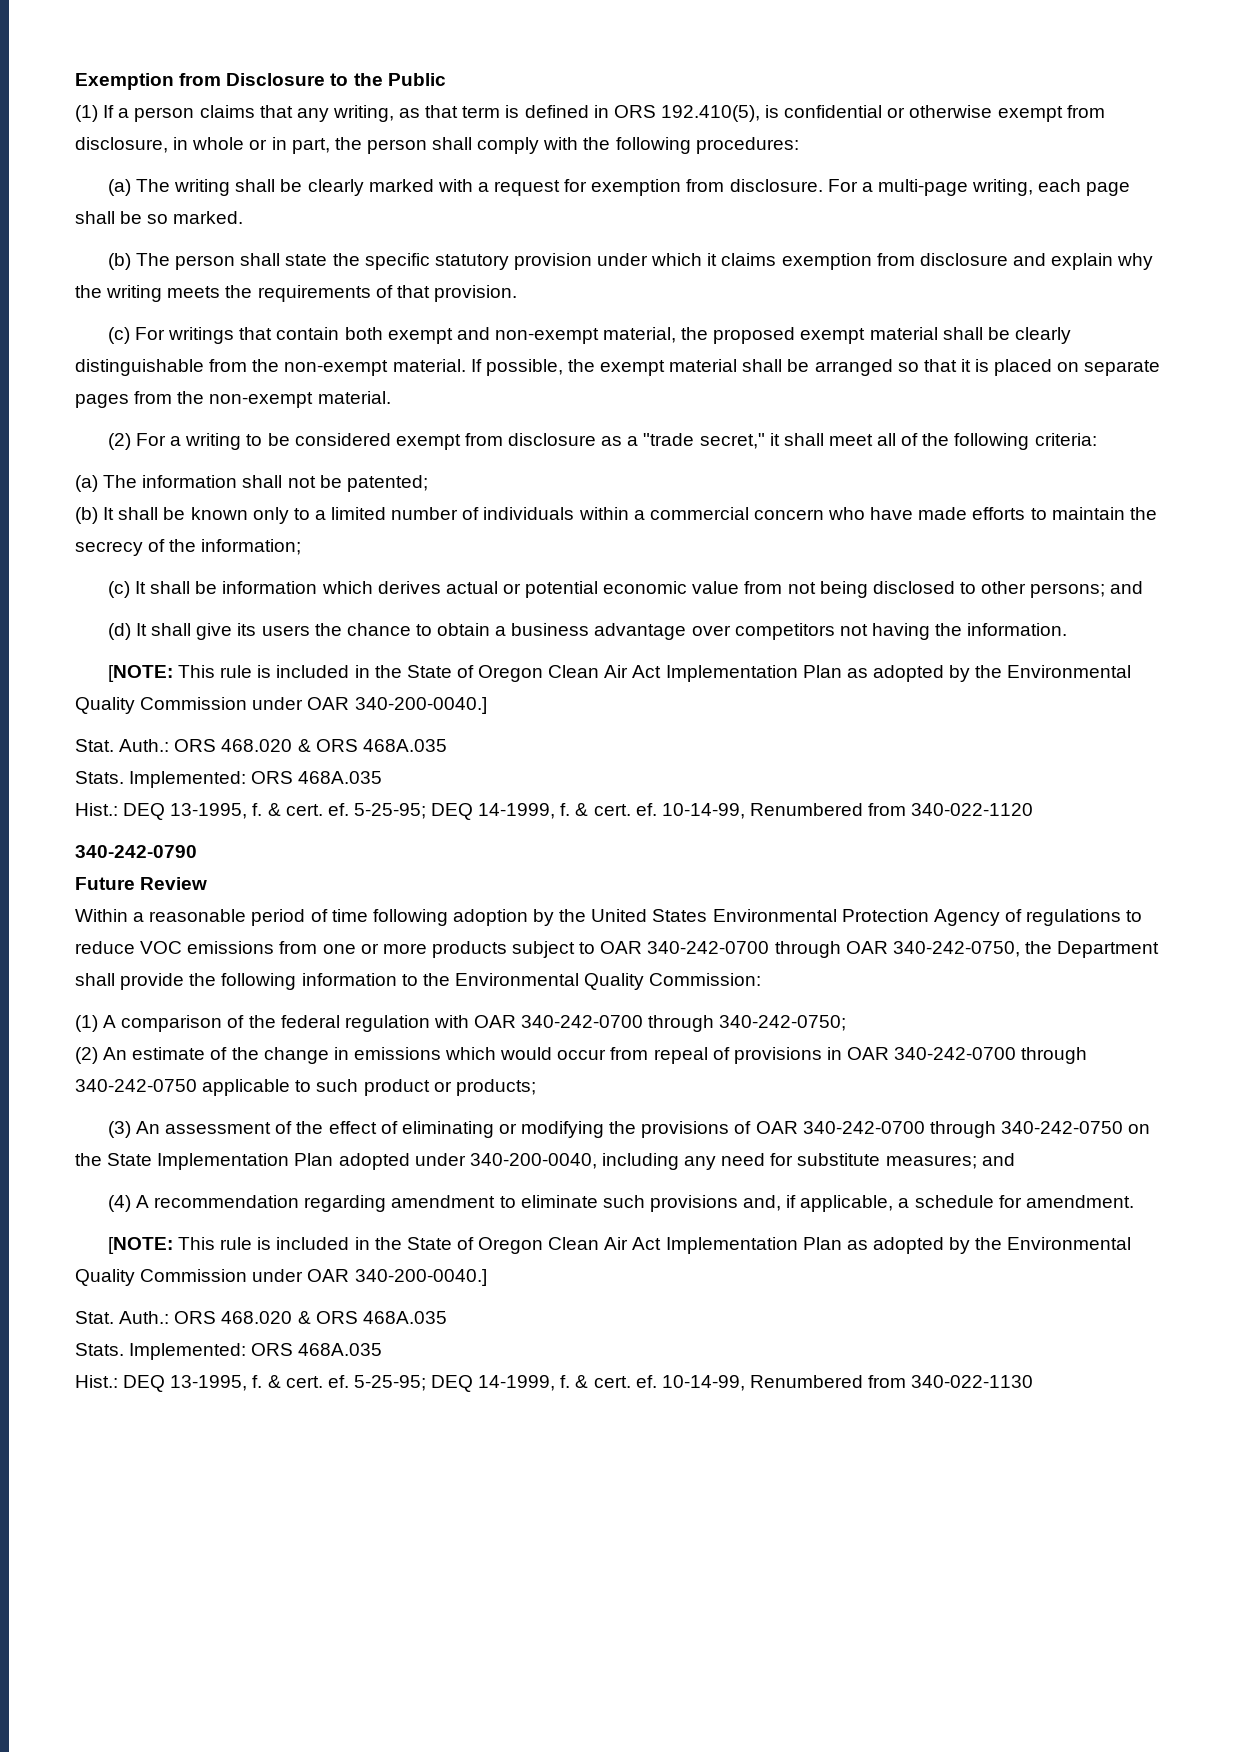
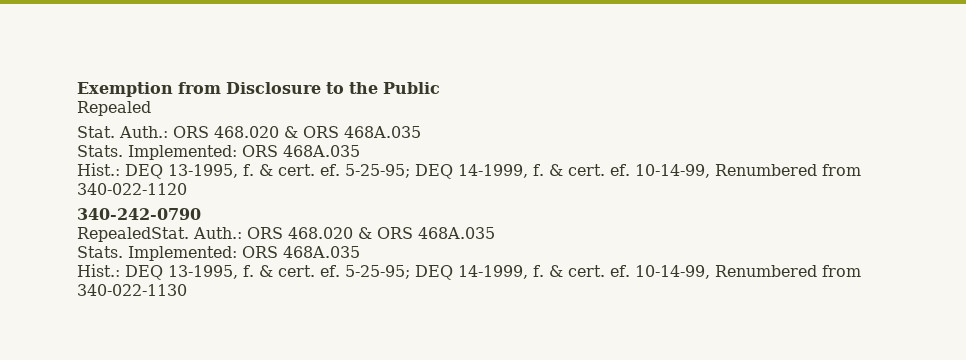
- (1) If a person claims that any writing, as that term is defined in ORS 192.410(5), is confidential or otherwise exempt from disclosure, in whole or in part, the person shall comply with the following procedures:
- (a) The writing shall be clearly marked with a request for exemption from disclosure. For a multi-page writing, each page shall be so marked.
- (b) The person shall state the specific statutory provision under which it claims exemption from disclosure and explain why the writing meets the requirements of that provision.
- (c) For writings that contain both exempt and non-exempt material, the proposed exempt material shall be clearly distinguishable from the non-exempt material. If possible, the exempt material shall be arranged so that it is placed on separate pages from the non-exempt material.
- (2) For a writing to be considered exempt from disclosure as a "trade secret," it shall meet all of the following criteria:
- (a) The information shall not be patented;
- (b) It shall be known only to a limited number of individuals within a commercial concern who have made efforts to maintain the secrecy of the information;
- (c) It shall be information which derives actual or potential economic value from not being disclosed to other persons; and
- (d) It shall give its users the chance to obtain a business advantage over competitors not having the information.
- [NOTE: This rule is included in the State of Oregon Clean Air Act Implementation Plan as adopted by the Environmental Quality Commission under OAR 340-200-0040.]
+ Repealed
- Future Review
- Within a reasonable period of time following adoption by the United States Environmental Protection Agency of regulations to reduce VOC emissions from one or more products subject to OAR 340-242-0700 through OAR 340-242-0750, the Department shall provide the following information to the Environmental Quality Commission:
- (1) A comparison of the federal regulation with OAR 340-242-0700 through 340-242-0750;
- (2) An estimate of the change in emissions which would occur from repeal of provisions in OAR 340-242-0700 through 340-242-0750 applicable to such product or products;
- (3) An assessment of the effect of eliminating or modifying the provisions of OAR 340-242-0700 through 340-242-0750 on the State Implementation Plan adopted under 340-200-0040, including any need for substitute measures; and
- (4) A recommendation regarding amendment to eliminate such provisions and, if applicable, a schedule for amendment.
- [NOTE: This rule is included in the State of Oregon Clean Air Act Implementation Plan as adopted by the Environmental Quality Commission under OAR 340-200-0040.]
- Stat.
+ RepealedStat.

